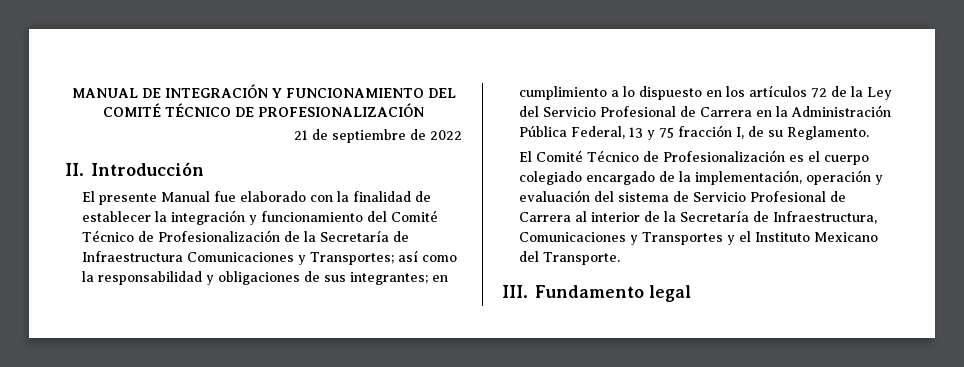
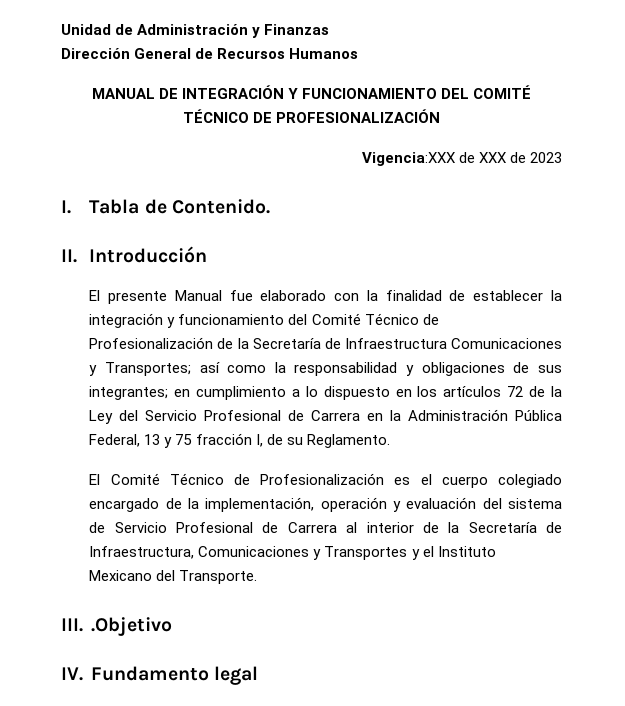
+ Unidad de Administración y Finanzas
+ Dirección General de Recursos Humanos
- 21 de septiembre de 2022
+ Vigencia:XXX de XXX de 2023
+ I. Tabla de Contenido.
- III. Fundamento legal
+ III. .Objetivo
+ IV. Fundamento legal

